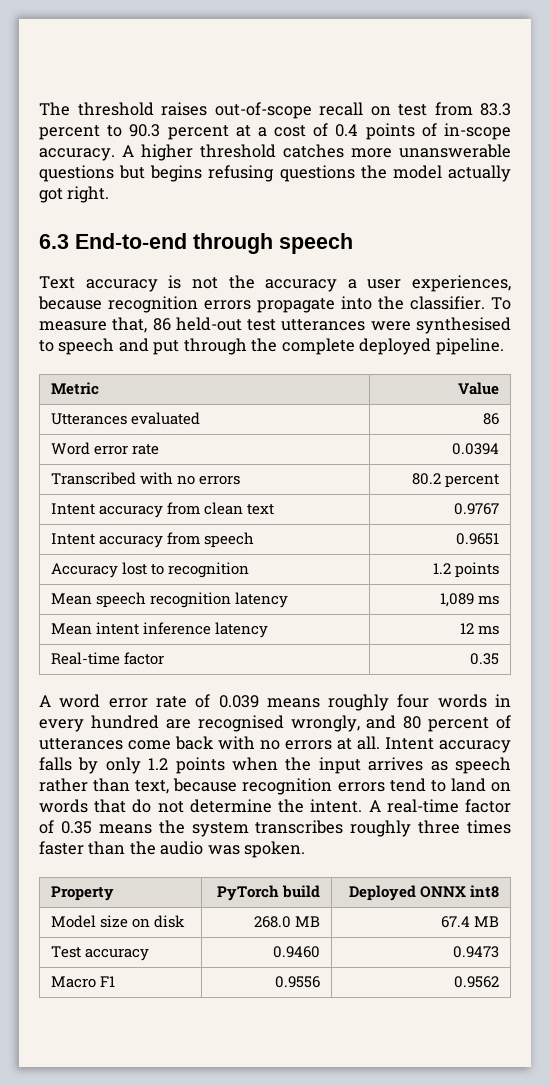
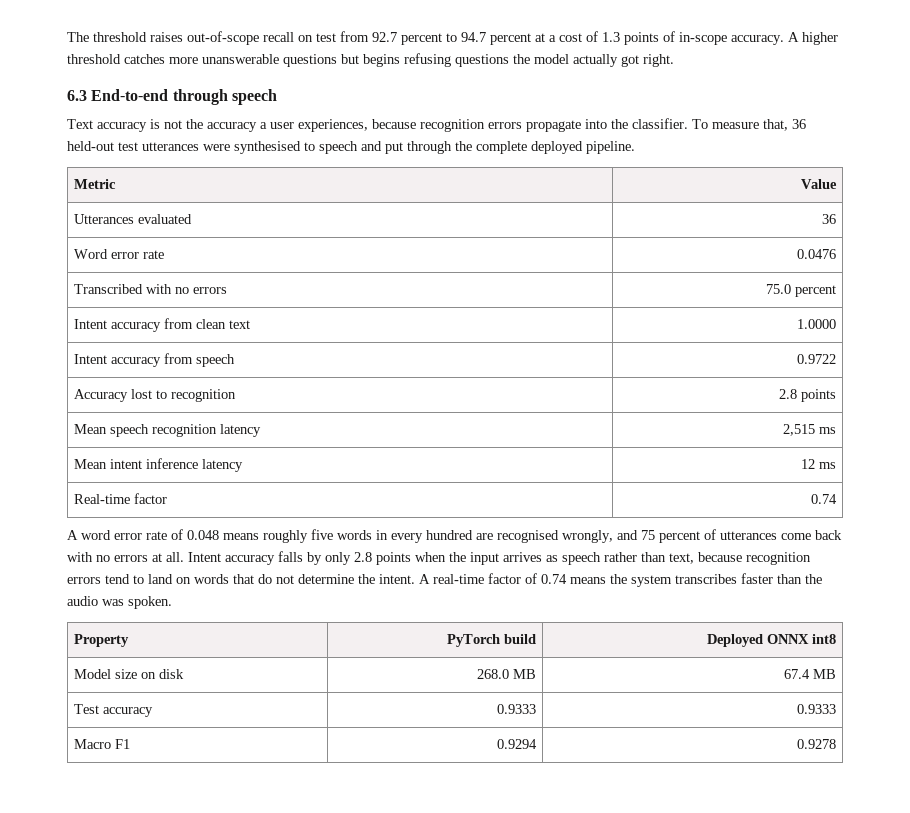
- The threshold raises out-of-scope recall on test from 83.3 percent to 90.3 percent at a cost of 0.4 points of in-scope accuracy.
+ The threshold raises out-of-scope recall on test from 92.7 percent to 94.7 percent at a cost of 1.3 points of in-scope accuracy.
- To measure that, 86 held-out test utterances were synthesised to speech and put through the complete deployed pipeline.
+ To measure that, 36 held-out test utterances were synthesised to speech and put through the complete deployed pipeline.
- Utterances evaluated | 86
+ Utterances evaluated | 36
- Word error rate | 0.0394
+ Word error rate | 0.0476
- Transcribed with no errors | 80.2 percent
+ Transcribed with no errors | 75.0 percent
- Intent accuracy from clean text | 0.9767
+ Intent accuracy from clean text | 1.0000
- Intent accuracy from speech | 0.9651
+ Intent accuracy from speech | 0.9722
- Accuracy lost to recognition | 1.2 points
+ Accuracy lost to recognition | 2.8 points
- Mean speech recognition latency | 1,089 ms
+ Mean speech recognition latency | 2,515 ms
- Real-time factor | 0.35
+ Real-time factor | 0.74
- A word error rate of 0.039 means roughly four words in every hundred are recognised wrongly, and 80 percent of utterances come back with no errors at all.
+ A word error rate of 0.048 means roughly five words in every hundred are recognised wrongly, and 75 percent of utterances come back with no errors at all.
- Intent accuracy falls by only 1.2 points when the input arrives as speech rather than text, because recognition errors tend to land on words that do not determine the intent.
+ Intent accuracy falls by only 2.8 points when the input arrives as speech rather than text, because recognition errors tend to land on words that do not determine the intent.
- A real-time factor of 0.35 means the system transcribes roughly three times faster than the audio was spoken.
+ A real-time factor of 0.74 means the system transcribes faster than the audio was spoken.
- Test accuracy | 0.9460 | 0.9473
+ Test accuracy | 0.9333 | 0.9333
- Macro F1 | 0.9556 | 0.9562
+ Macro F1 | 0.9294 | 0.9278

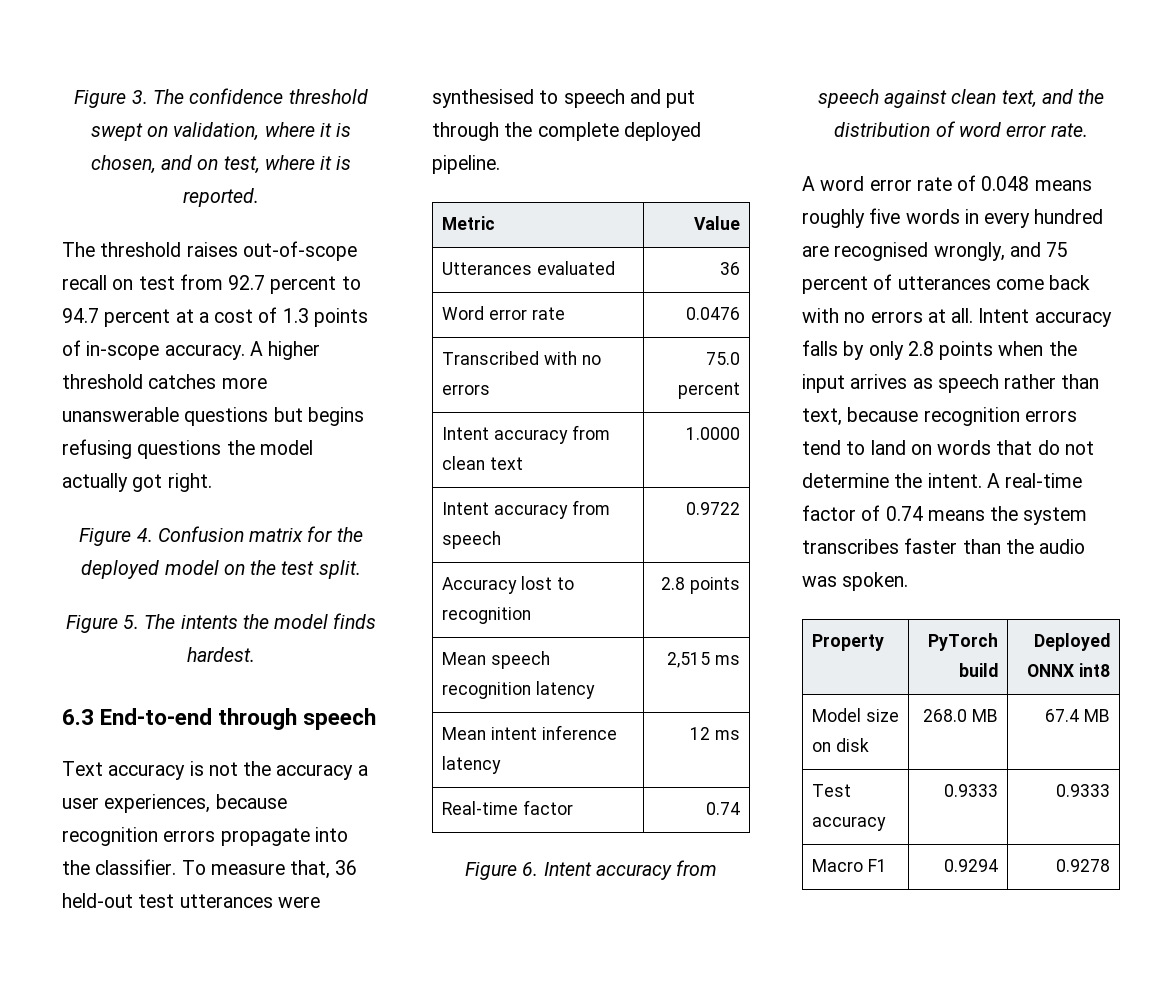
+ Figure 3. The confidence threshold swept on validation, where it is chosen, and on test, where it is reported.
+ Figure 4. Confusion matrix for the deployed model on the test split.
+ Figure 5. The intents the model finds hardest.
+ Figure 6. Intent accuracy from speech against clean text, and the distribution of word error rate.

